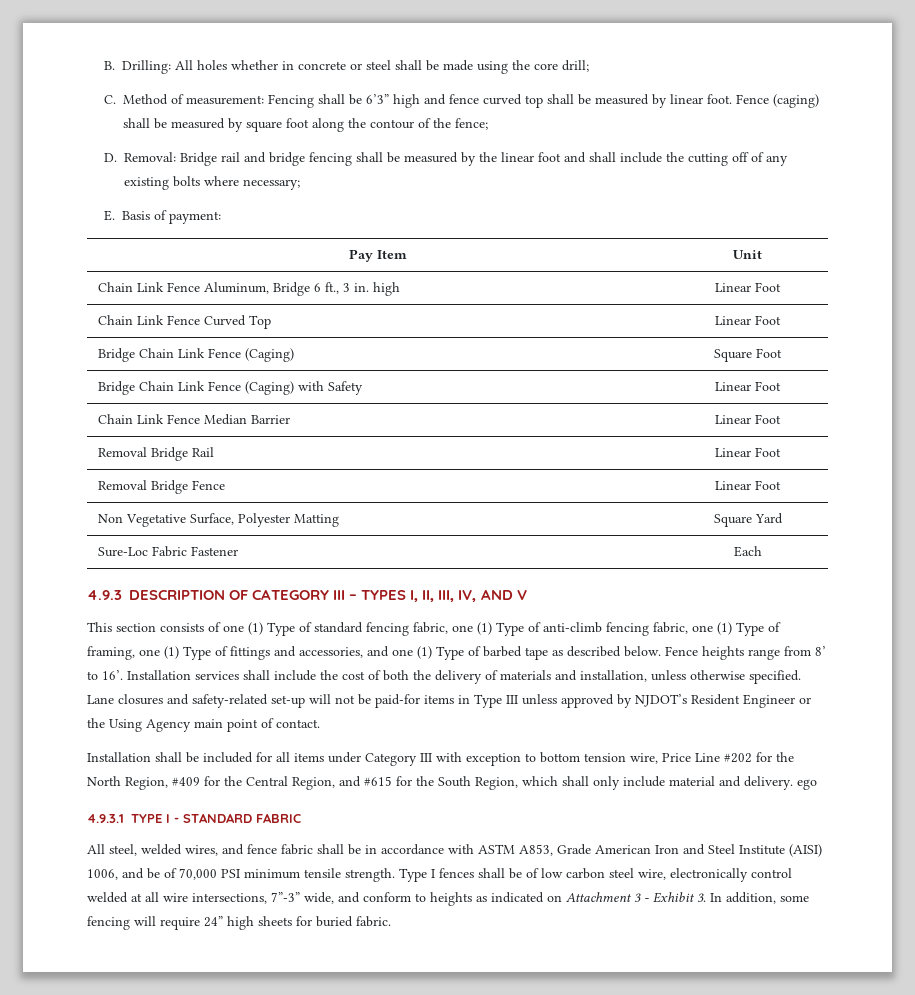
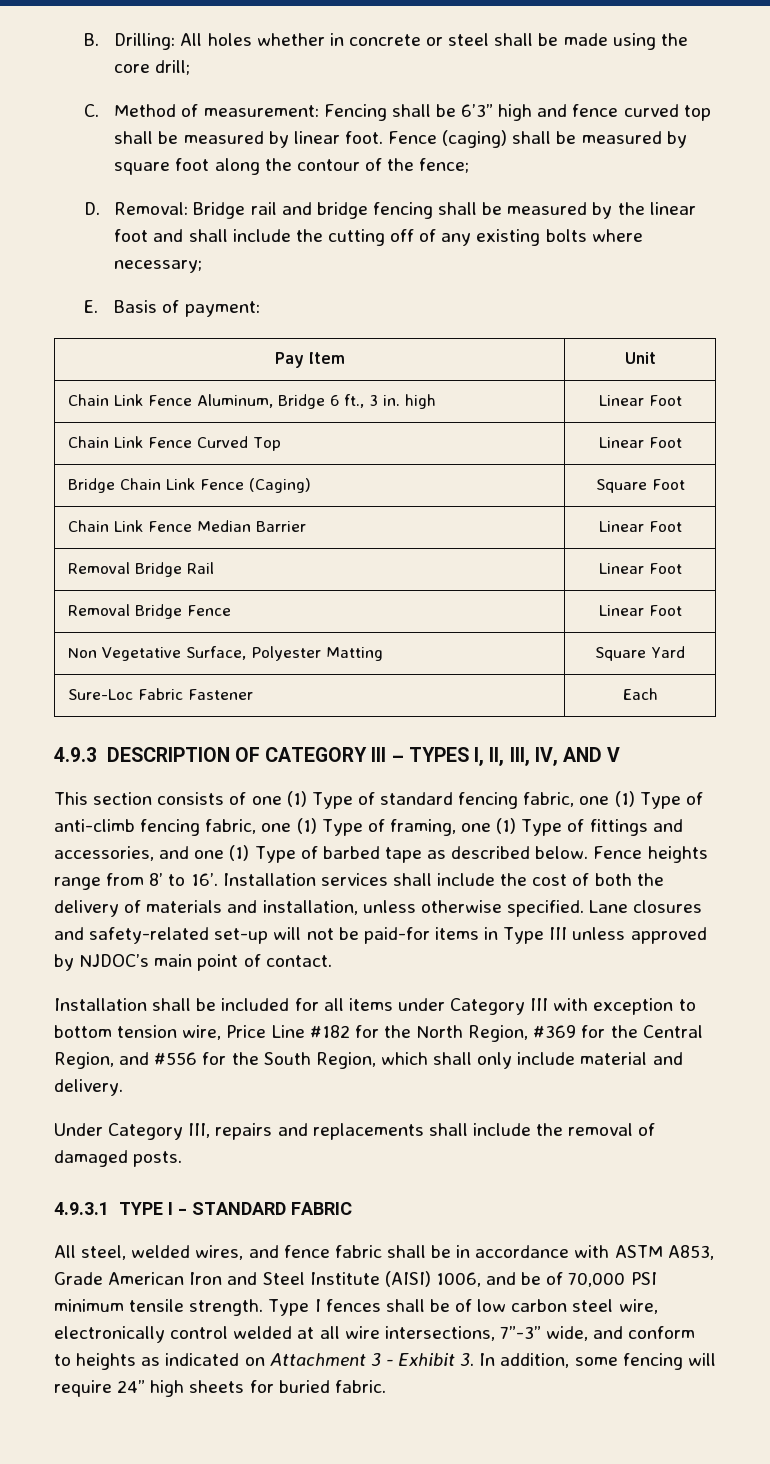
- Bridge Chain Link Fence (Caging) with Safety | Linear Foot
- Lane closures and safety-related set-up will not be paid-for items in Type III unless approved by NJDOT’s Resident Engineer or the Using Agency main point of contact.
+ Lane closures and safety-related set-up will not be paid-for items in Type III unless approved by NJDOC’s main point of contact.
- Installation shall be included for all items under Category III with exception to bottom tension wire, Price Line #202 for the North Region, #409 for the Central Region, and #615 for the South Region, which shall only include material and delivery. ego
+ Installation shall be included for all items under Category III with exception to bottom tension wire, Price Line #182 for the North Region, #369 for the Central Region, and #556 for the South Region, which shall only include material and delivery.
+ Under Category III, repairs and replacements shall include the removal of damaged posts.

